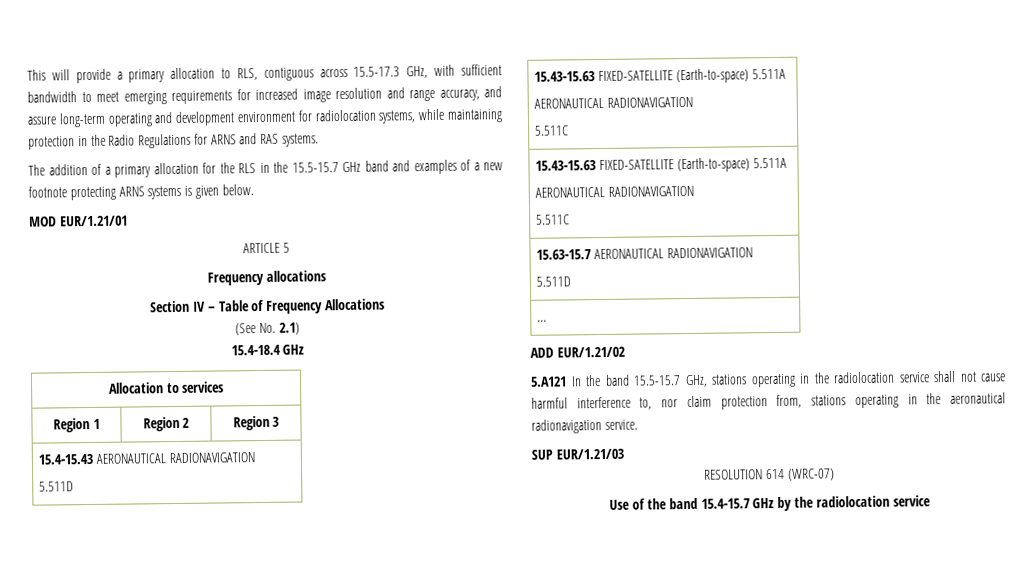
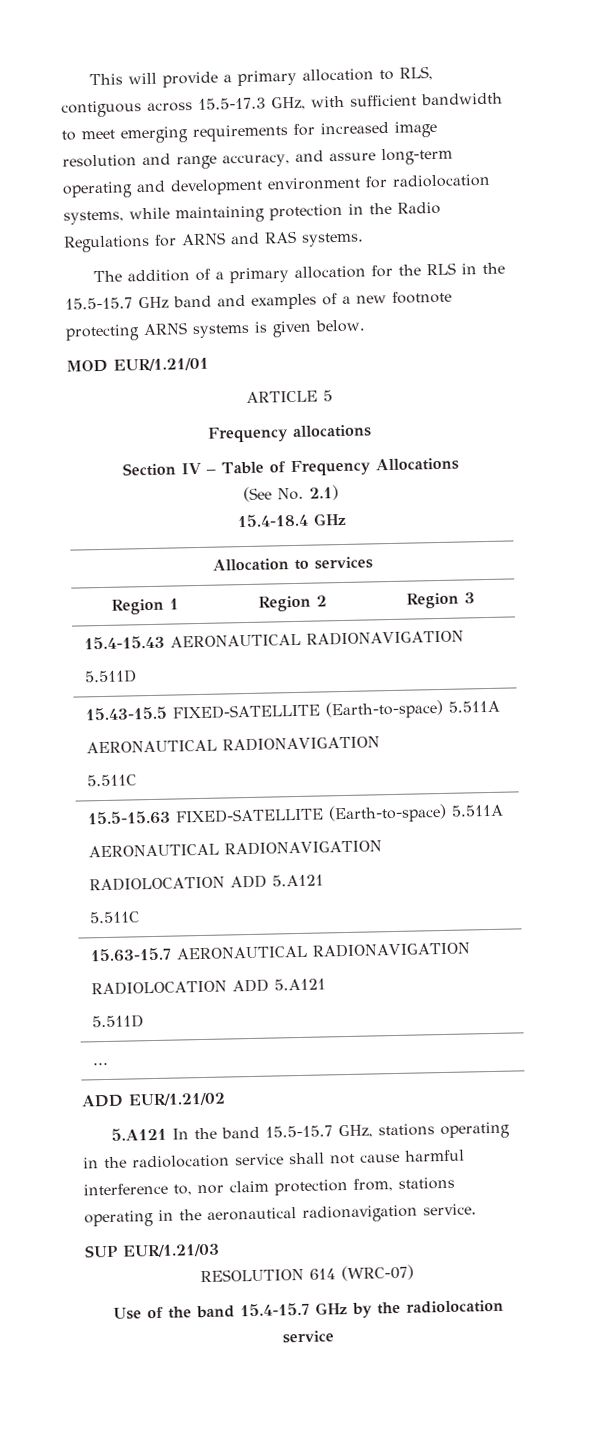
  15.4-15.43 AERONAUTICAL RADIONAVIGATION
  5.511D
- 15.43-15.63 FIXED-SATELLITE (Earth-to-space) 5.511A
+ 15.43-15.5 FIXED-SATELLITE (Earth-to-space) 5.511A
  AERONAUTICAL RADIONAVIGATION
  5.511C
- 15.43-15.63 FIXED-SATELLITE (Earth-to-space) 5.511A
+ 15.5-15.63 FIXED-SATELLITE (Earth-to-space) 5.511A
  AERONAUTICAL RADIONAVIGATION
+ RADIOLOCATION ADD 5.A121
  15.63-15.7 AERONAUTICAL RADIONAVIGATION
+ RADIOLOCATION ADD 5.A121

